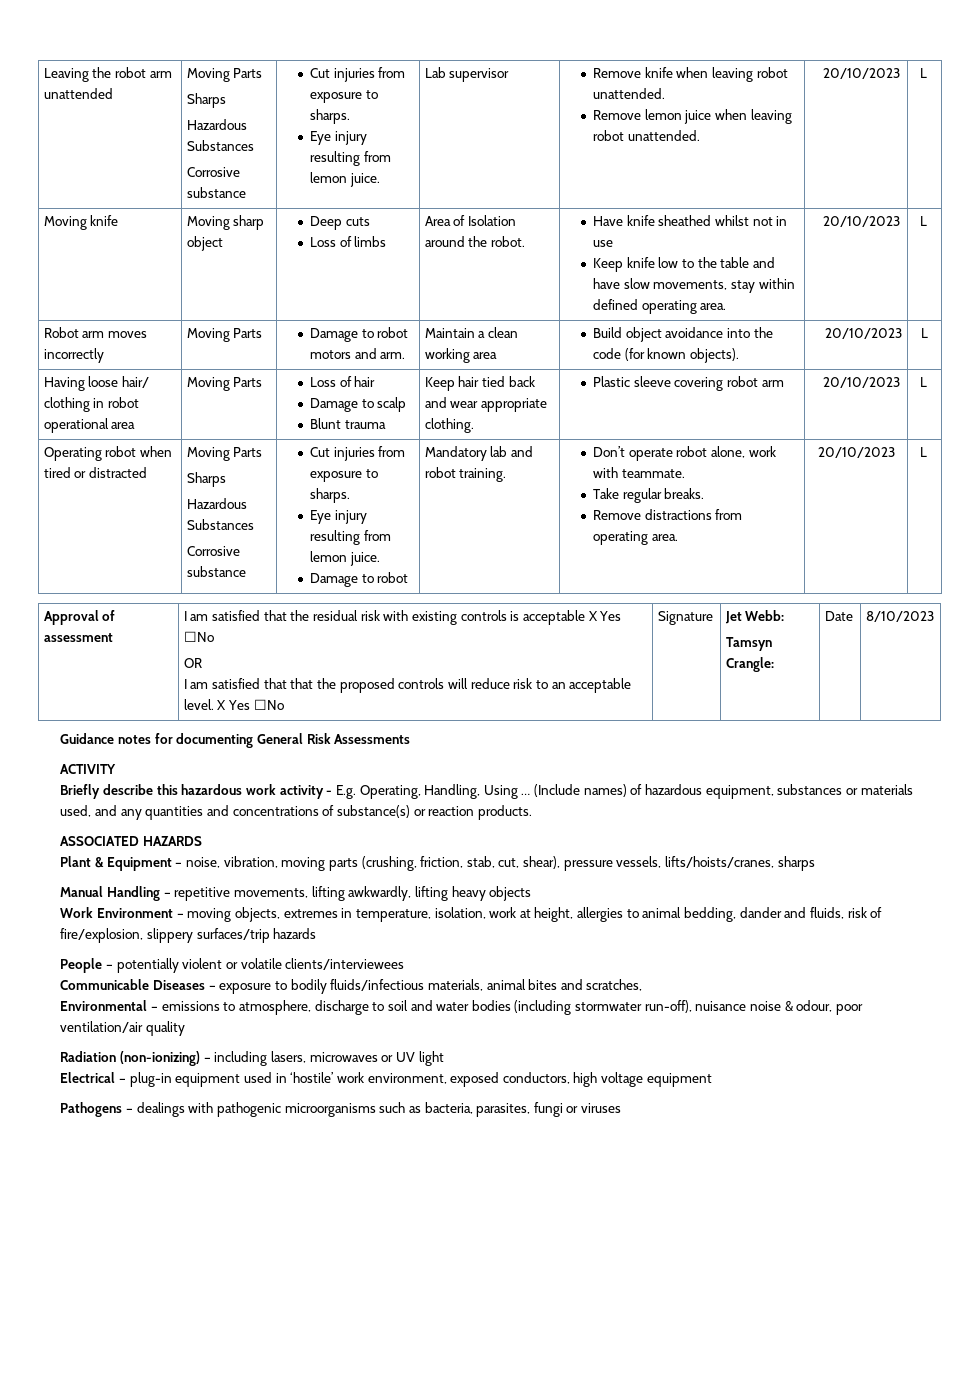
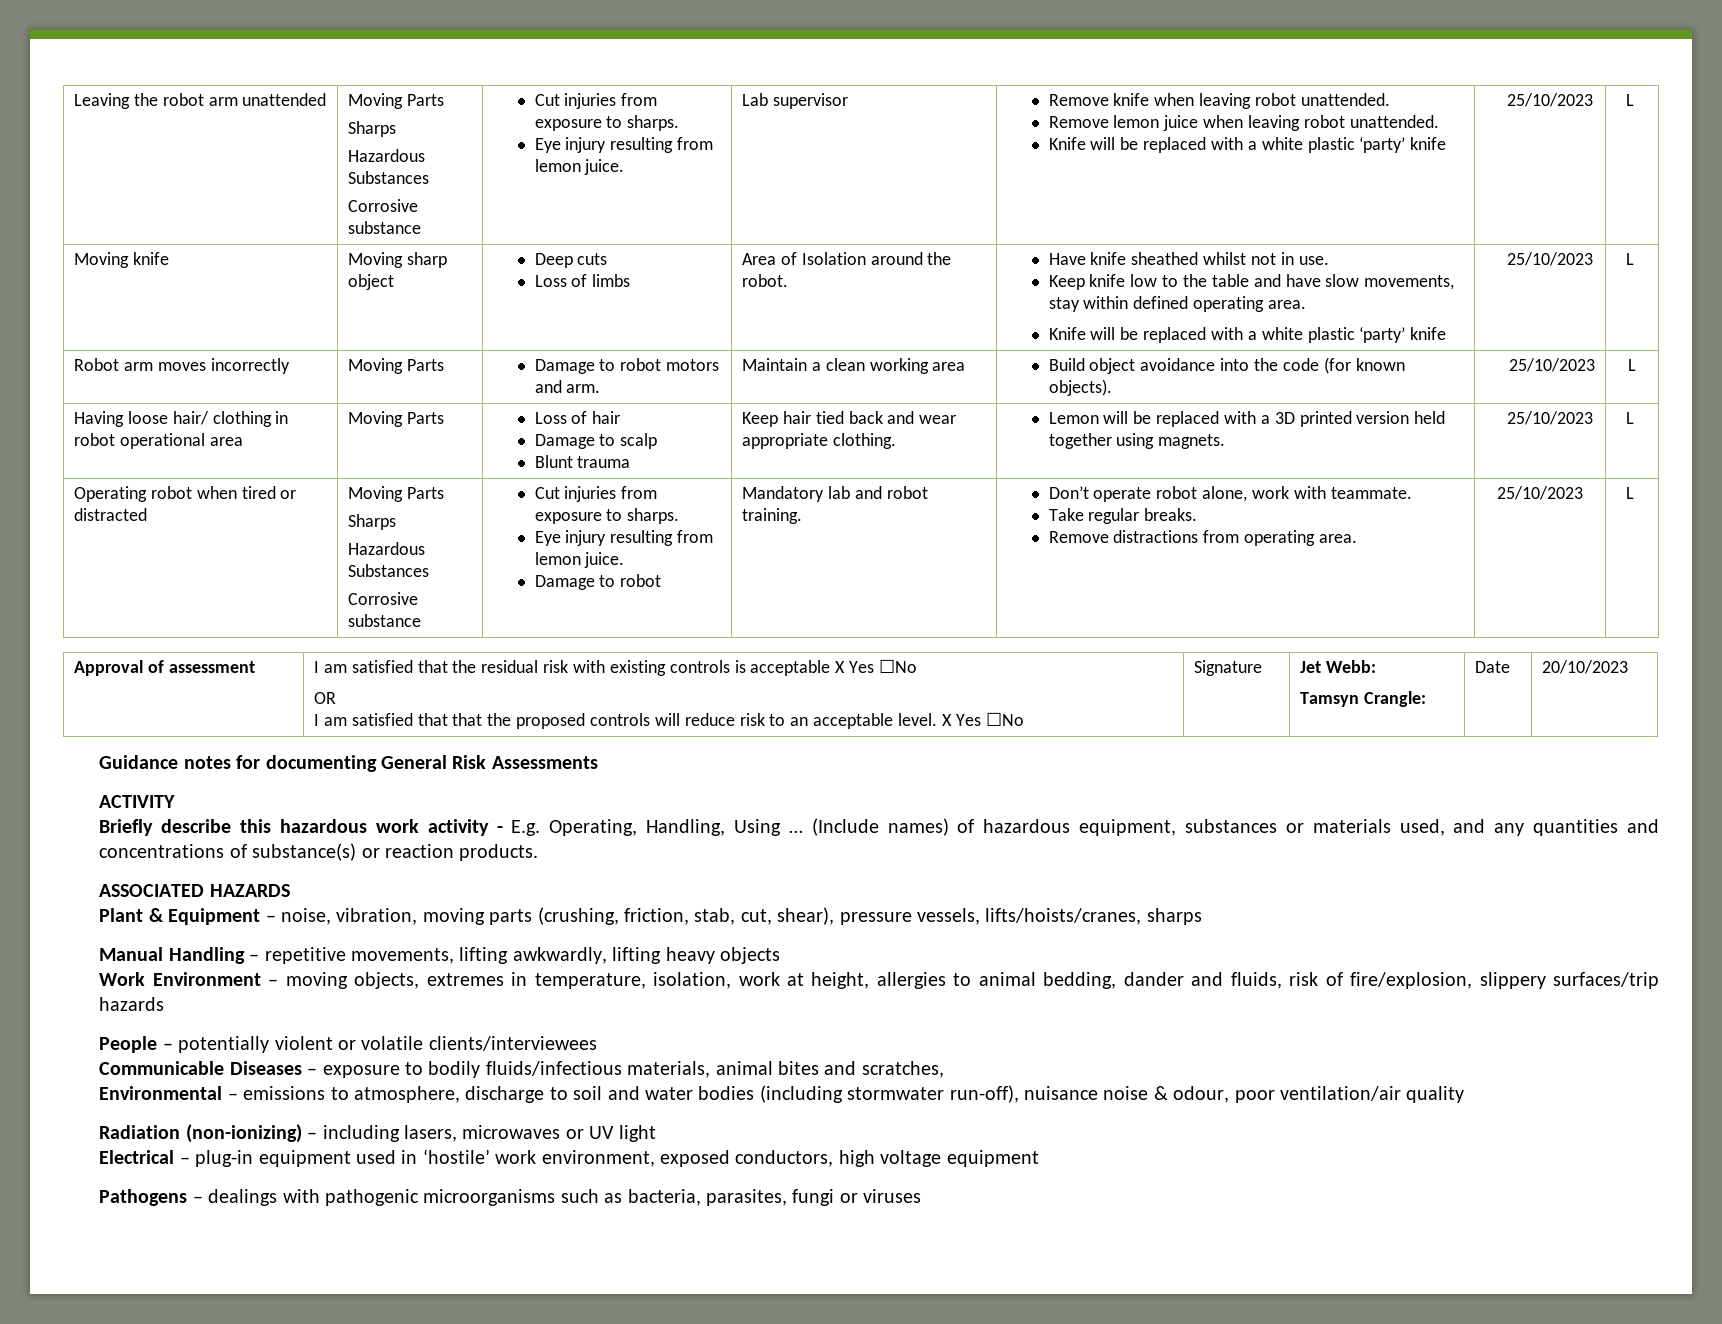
- Remove lemon juice when leaving robot unattended. | 20/10/2023
+ Remove lemon juice when leaving robot unattended.
+ Knife will be replaced with a white plastic ‘party’ knife | 25/10/2023
- Have knife sheathed whilst not in use
+ Have knife sheathed whilst not in use.
- Keep knife low to the table and have slow movements, stay within defined operating area. | 20/10/2023
+ Keep knife low to the table and have slow movements, stay within defined operating area.
+ Knife will be replaced with a white plastic ‘party’ knife | 25/10/2023
- Robot arm moves incorrectly | Moving Parts | Damage to robot motors and arm. | Maintain a clean working area | Build object avoidance into the code (for known objects). | 20/10/2023 | L
+ Robot arm moves incorrectly | Moving Parts | Damage to robot motors and arm. | Maintain a clean working area | Build object avoidance into the code (for known objects). | 25/10/2023 | L
- Plastic sleeve covering robot arm | 20/10/2023
+ Lemon will be replaced with a 3D printed version held together using magnets. | 25/10/2023
- Remove distractions from operating area. | 20/10/2023
+ Remove distractions from operating area. | 25/10/2023
- 8/10/2023
+ 20/10/2023

